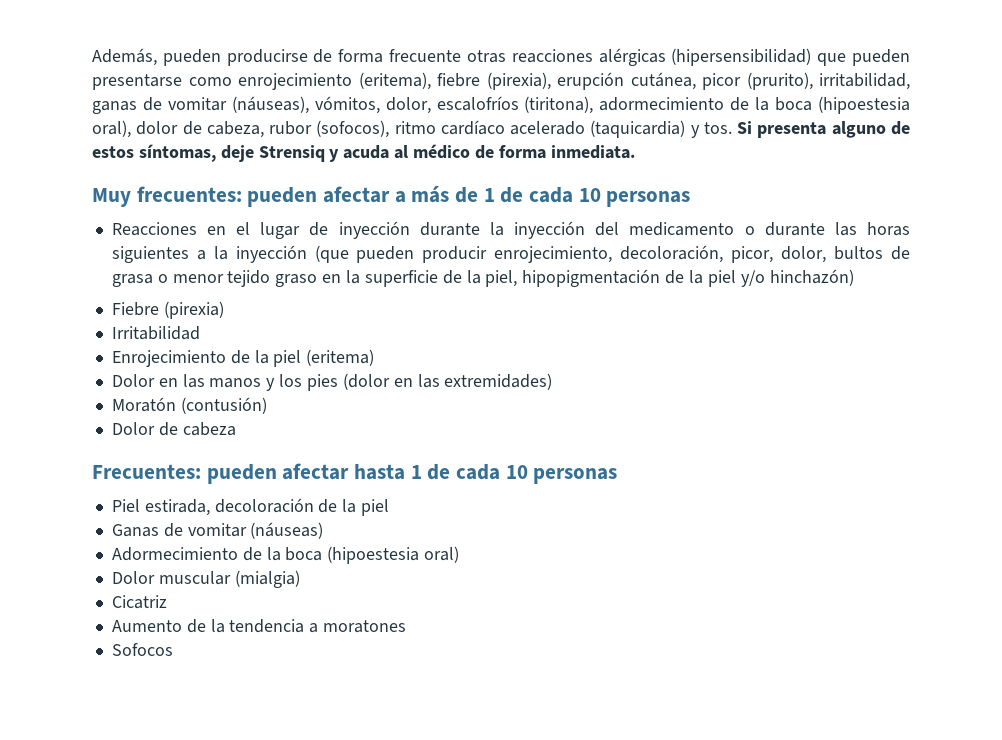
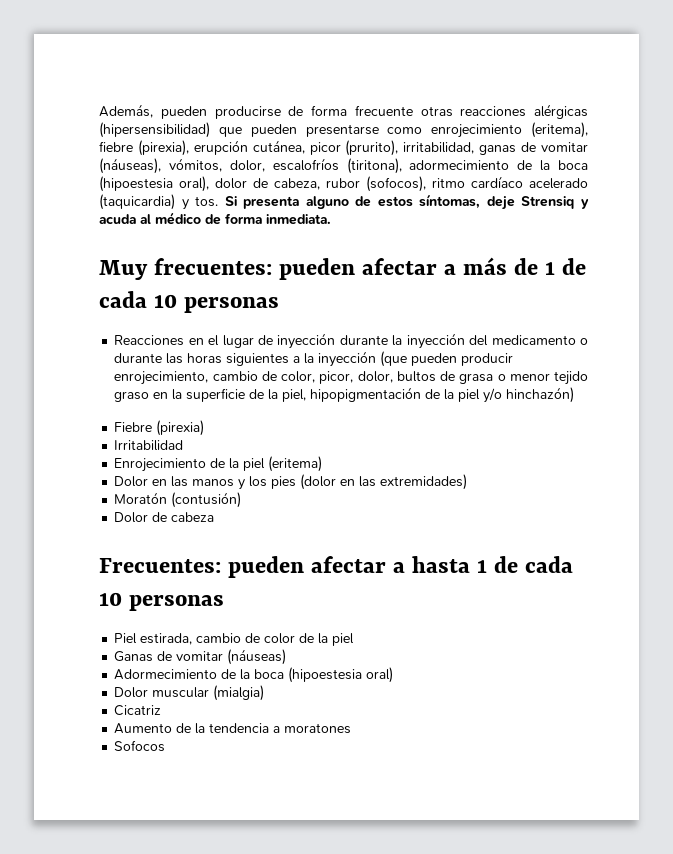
- Reacciones en el lugar de inyección durante la inyección del medicamento o durante las horas siguientes a la inyección (que pueden producir enrojecimiento, decoloración, picor, dolor, bultos de grasa o menor tejido graso en la superficie de la piel, hipopigmentación de la piel y/o hinchazón)
+ Reacciones en el lugar de inyección durante la inyección del medicamento o durante las horas siguientes a la inyección (que pueden producir enrojecimiento, cambio de color, picor, dolor, bultos de grasa o menor tejido graso en la superficie de la piel, hipopigmentación de la piel y/o hinchazón)
- Frecuentes: pueden afectar hasta 1 de cada 10 personas
+ Frecuentes: pueden afectar a hasta 1 de cada 10 personas
- Piel estirada, decoloración de la piel
+ Piel estirada, cambio de color de la piel

